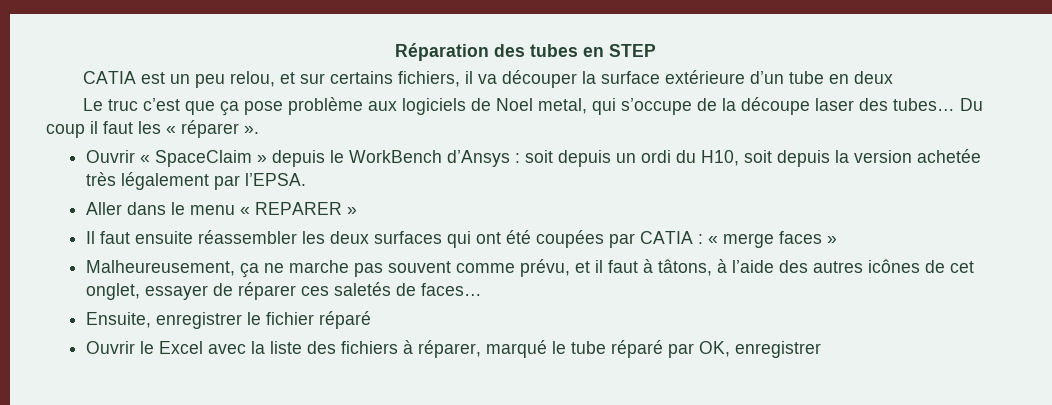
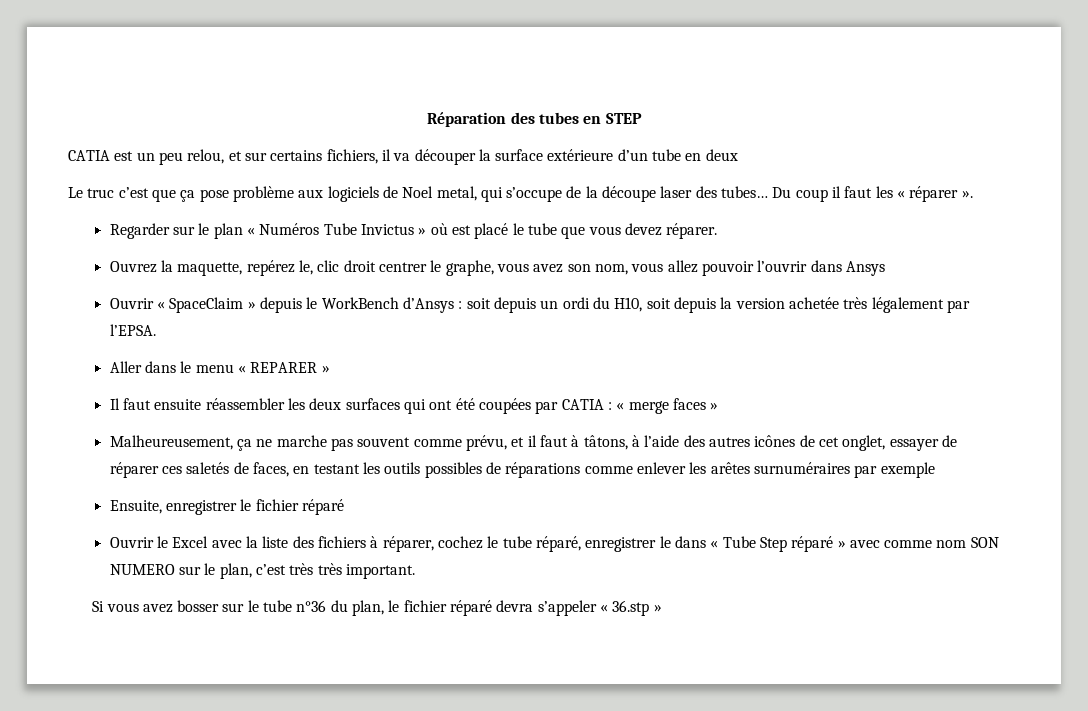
+ Regarder sur le plan « Numéros Tube Invictus » où est placé le tube que vous devez réparer.
+ Ouvrez la maquette, repérez le, clic droit centrer le graphe, vous avez son nom, vous allez pouvoir l’ouvrir dans Ansys
- Malheureusement, ça ne marche pas souvent comme prévu, et il faut à tâtons, à l’aide des autres icônes de cet onglet, essayer de réparer ces saletés de faces…
+ Malheureusement, ça ne marche pas souvent comme prévu, et il faut à tâtons, à l’aide des autres icônes de cet onglet, essayer de réparer ces saletés de faces, en testant les outils possibles de réparations comme enlever les arêtes surnuméraires par exemple
- Ouvrir le Excel avec la liste des fichiers à réparer, marqué le tube réparé par OK, enregistrer
+ Ouvrir le Excel avec la liste des fichiers à réparer, cochez le tube réparé, enregistrer le dans « Tube Step réparé » avec comme nom SON NUMERO sur le plan, c’est très très important.
+ Si vous avez bosser sur le tube n°36 du plan, le fichier réparé devra s’appeler « 36.stp »

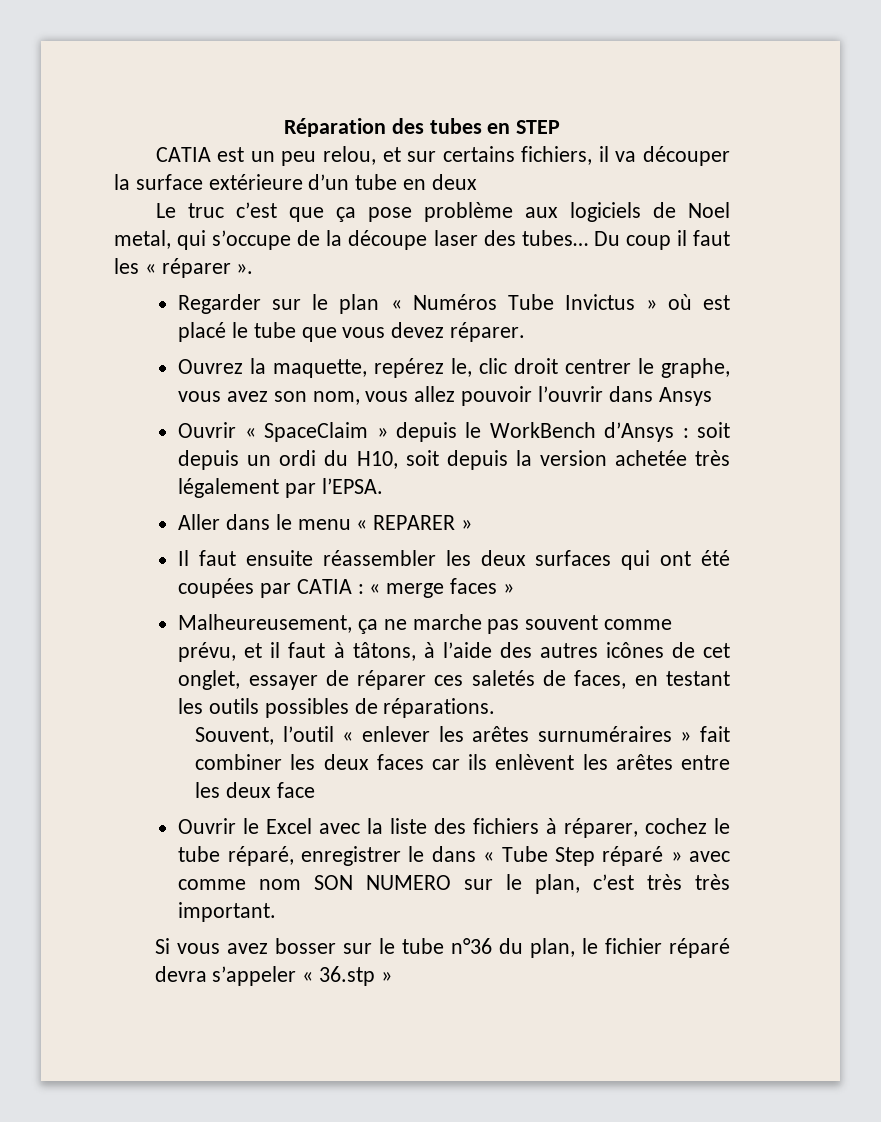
- Malheureusement, ça ne marche pas souvent comme prévu, et il faut à tâtons, à l’aide des autres icônes de cet onglet, essayer de réparer ces saletés de faces, en testant les outils possibles de réparations comme enlever les arêtes surnuméraires par exemple
- Ensuite, enregistrer le fichier réparé
+ Malheureusement, ça ne marche pas souvent comme prévu, et il faut à tâtons, à l’aide des autres icônes de cet onglet, essayer de réparer ces saletés de faces, en testant les outils possibles de réparations.
+ Souvent, l’outil « enlever les arêtes surnuméraires » fait combiner les deux faces car ils enlèvent les arêtes entre les deux face

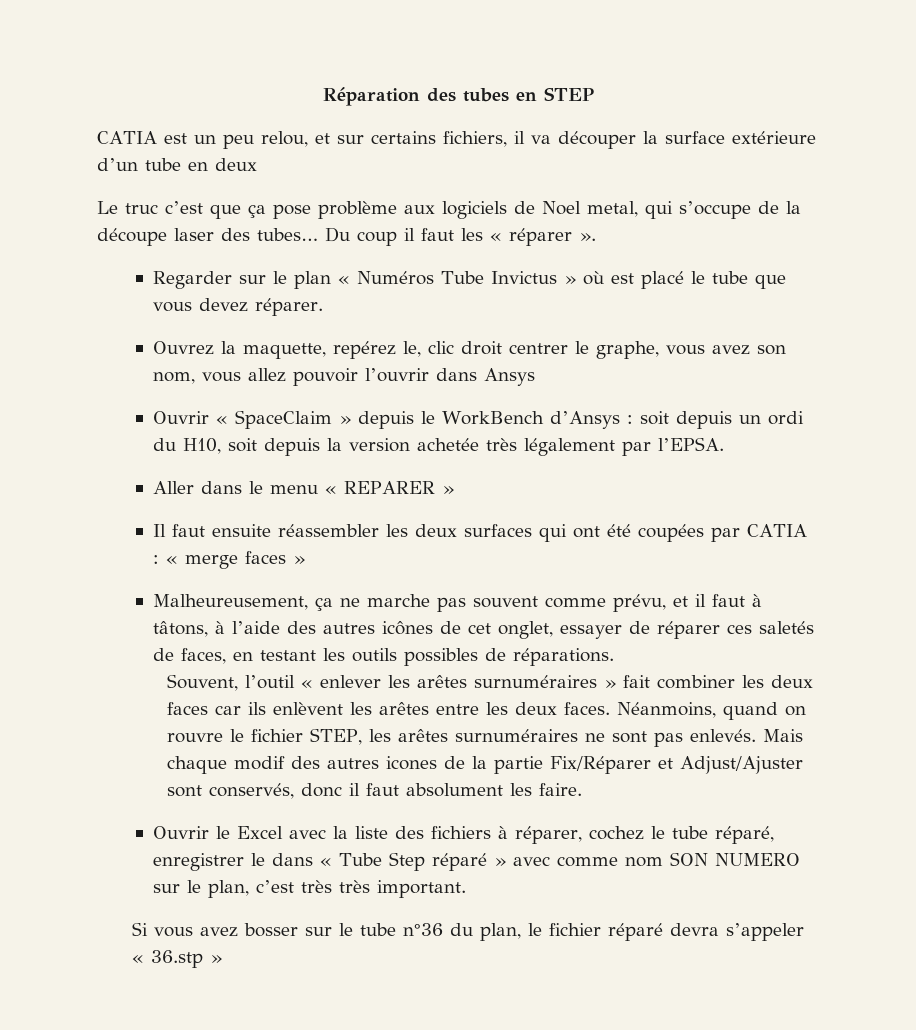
- Souvent, l’outil « enlever les arêtes surnuméraires » fait combiner les deux faces car ils enlèvent les arêtes entre les deux face
+ Souvent, l’outil « enlever les arêtes surnuméraires » fait combiner les deux faces car ils enlèvent les arêtes entre les deux faces. Néanmoins, quand on rouvre le fichier STEP, les arêtes surnuméraires ne sont pas enlevés. Mais chaque modif des autres icones de la partie Fix/Réparer et Adjust/Ajuster sont conservés, donc il faut absolument les faire.

